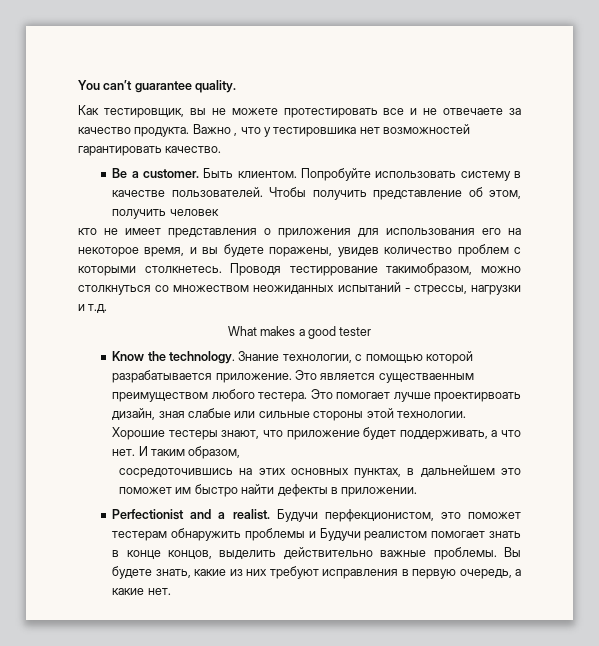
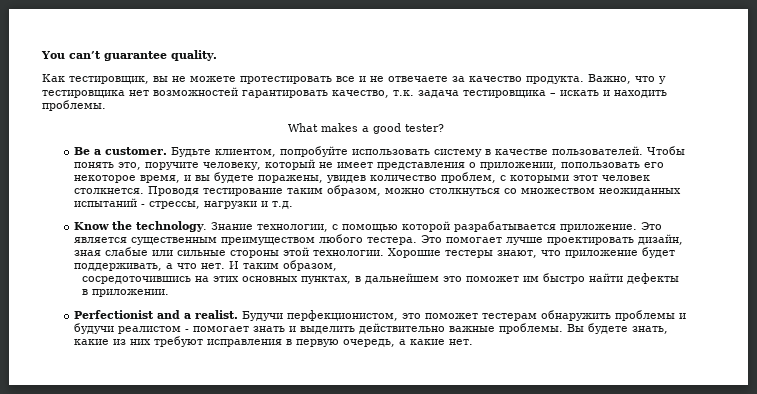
- Важно , что у тестировшика нет возможностей гарантировать качество.
+ Важно, что у тестировщика нет возможностей гарантировать качество, т.к. задача тестировщика – искать и находить проблемы.
+ What makes a good tester?
- Быть клиентом. Попробуйте использовать систему в качестве пользователей.
+ Будьте клиентом, попробуйте использовать систему в качестве пользователей.
- Чтобы получить представление об этом, получить человек
- кто не имеет представления о приложения для использования его на некоторое время, и вы будете поражены, увидев количество проблем с которыми столкнетесь. Проводя тестиррование такимобразом, можно столкнуться со множеством неожиданных испытаний - стрессы, нагрузки и т.д.
+ Чтобы понять это, поручите человеку, который не имеет представления о приложении, попользовать его некоторое время, и вы будете поражены, увидев количество проблем, с которыми этот человек столкнется. Проводя тестирование таким образом, можно столкнуться со множеством неожиданных испытаний - стрессы, нагрузки и т.д.
- What makes a good tester
- Это является существаенным преимуществом любого тестера.
+ Это является существенным преимуществом любого тестера.
- Это помогает лучше проектирвоать дизайн, зная слабые или сильные стороны этой технологии.
+ Это помогает лучше проектировать дизайн, зная слабые или сильные стороны этой технологии.
- Будучи перфекционистом, это поможет тестерам обнаружить проблемы и Будучи реалистом помогает знать в конце концов, выделить действительно важные проблемы.
+ Будучи перфекционистом, это поможет тестерам обнаружить проблемы и будучи реалистом - помогает знать и выделить действительно важные проблемы.

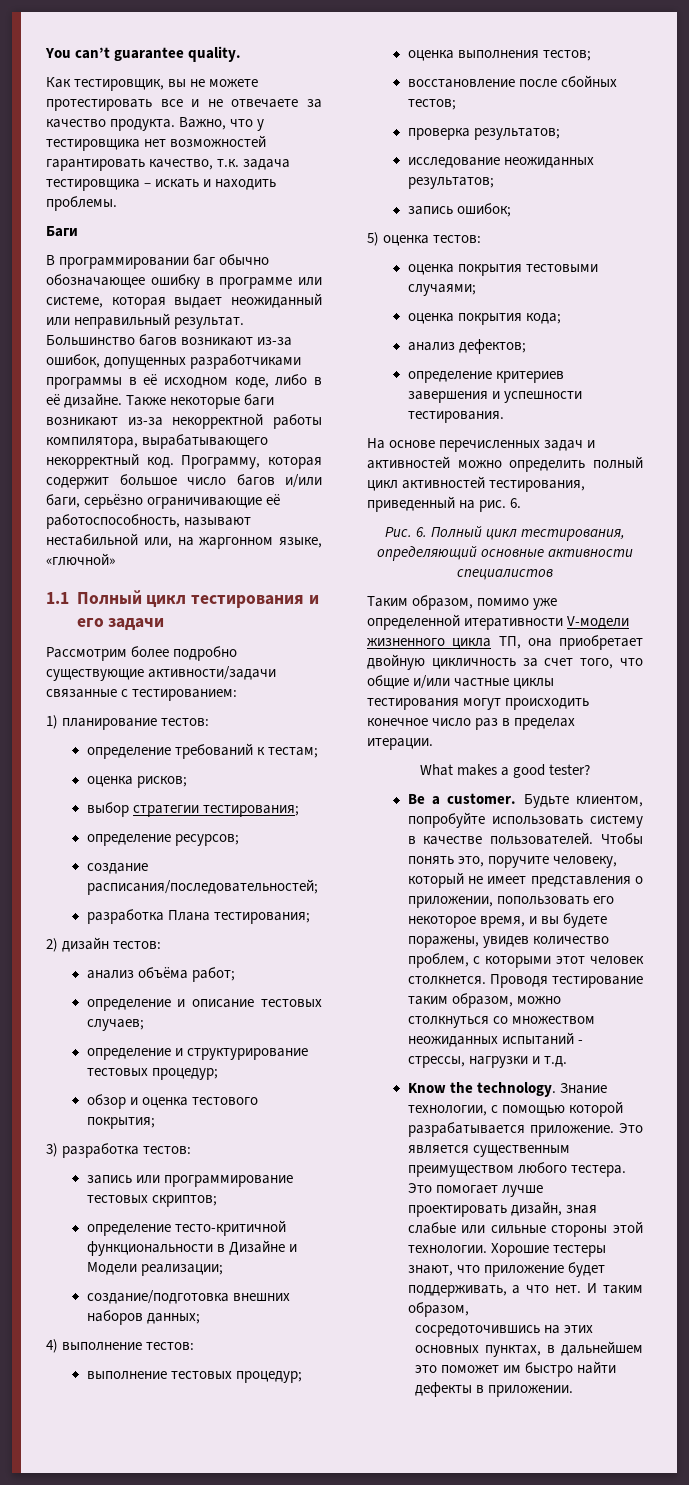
+ Баги
+ В программировании баг обычно обозначающее ошибку в программе или системе, которая выдает неожиданный или неправильный результат. Большинство багов возникают из-за ошибок, допущенных разработчиками программы в её исходном коде, либо в её дизайне. Также некоторые баги возникают из-за некорректной работы компилятора, вырабатывающего некорректный код. Программу, которая содержит большое число багов и/или баги, серьёзно ограничивающие её работоспособность, называют нестабильной или, на жаргонном языке, «глючной»
+ 1.1 Полный цикл тестирования и его задачи
+ Рассмотрим более подробно существующие активности/задачи связанные с тестированием:
+ 1) планирование тестов:
+ определение требований к тестам;
+ оценка рисков;
+ выбор стратегии тестирования;
+ определение ресурсов;
+ создание расписания/последовательностей;
+ разработка Плана тестирования;
+ 2) дизайн тестов:
+ анализ объёма работ;
+ определение и описание тестовых случаев;
+ определение и структурирование тестовых процедур;
+ обзор и оценка тестового покрытия;
+ 3) разработка тестов:
+ запись или программирование тестовых скриптов;
+ определение тесто-критичной функциональности в Дизайне и Модели реализации;
+ создание/подготовка внешних наборов данных;
+ 4) выполнение тестов:
+ выполнение тестовых процедур;
+ оценка выполнения тестов;
+ восстановление после сбойных тестов;
+ проверка результатов;
+ исследование неожиданных результатов;
+ запись ошибок;
+ 5) оценка тестов:
+ оценка покрытия тестовыми случаями;
+ оценка покрытия кода;
+ анализ дефектов;
+ определение критериев завершения и успешности тестирования.
+ На основе перечисленных задач и активностей можно определить полный цикл активностей тестирования, приведенный на рис. 6.
+ Рис. 6. Полный цикл тестирования, определяющий основные активности специалистов
+ Таким образом, помимо уже определенной итеративности V-модели жизненного цикла ТП, она приобретает двойную цикличность за счет того, что общие и/или частные циклы тестирования могут происходить конечное число раз в пределах итерации.
- Perfectionist and a realist. Будучи перфекционистом, это поможет тестерам обнаружить проблемы и будучи реалистом - помогает знать и выделить действительно важные проблемы. Вы будете знать, какие из них требуют исправления в первую очередь, а какие нет.

